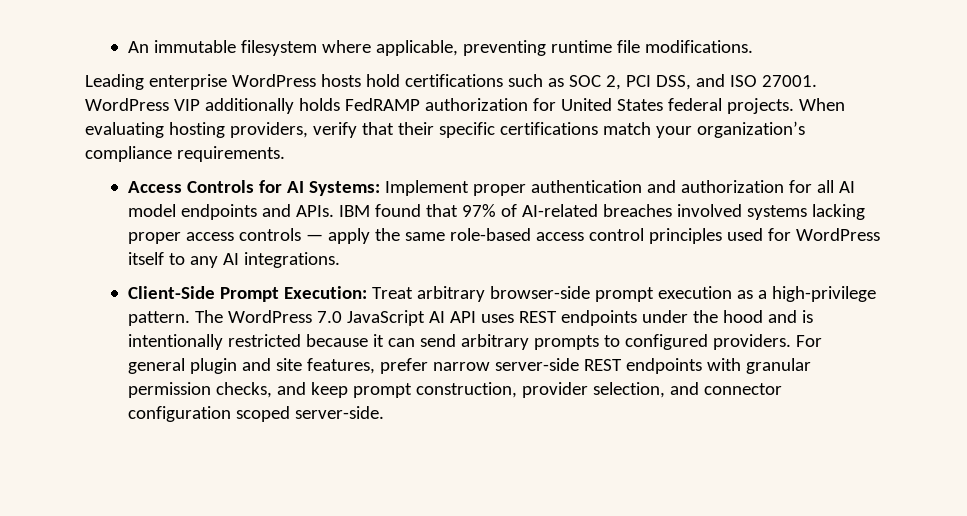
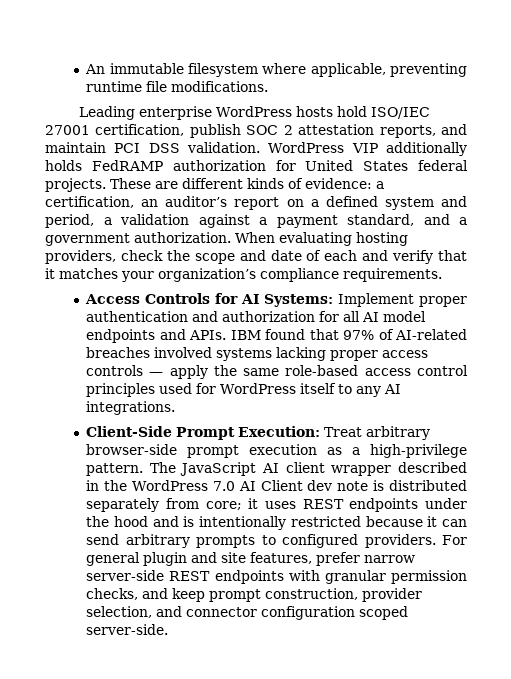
- Leading enterprise WordPress hosts hold certifications such as SOC 2, PCI DSS, and ISO 27001.
+ Leading enterprise WordPress hosts hold ISO/IEC 27001 certification, publish SOC 2 attestation reports, and maintain PCI DSS validation.
- When evaluating hosting providers, verify that their specific certifications match your organization’s compliance requirements.
+ These are different kinds of evidence: a certification, an auditor’s report on a defined system and period, a validation against a payment standard, and a government authorization. When evaluating hosting providers, check the scope and date of each and verify that it matches your organization’s compliance requirements.
- The WordPress 7.0 JavaScript AI API uses REST endpoints under the hood and is intentionally restricted because it can send arbitrary prompts to configured providers.
+ The JavaScript AI client wrapper described in the WordPress 7.0 AI Client dev note is distributed separately from core; it uses REST endpoints under the hood and is intentionally restricted because it can send arbitrary prompts to configured providers.

